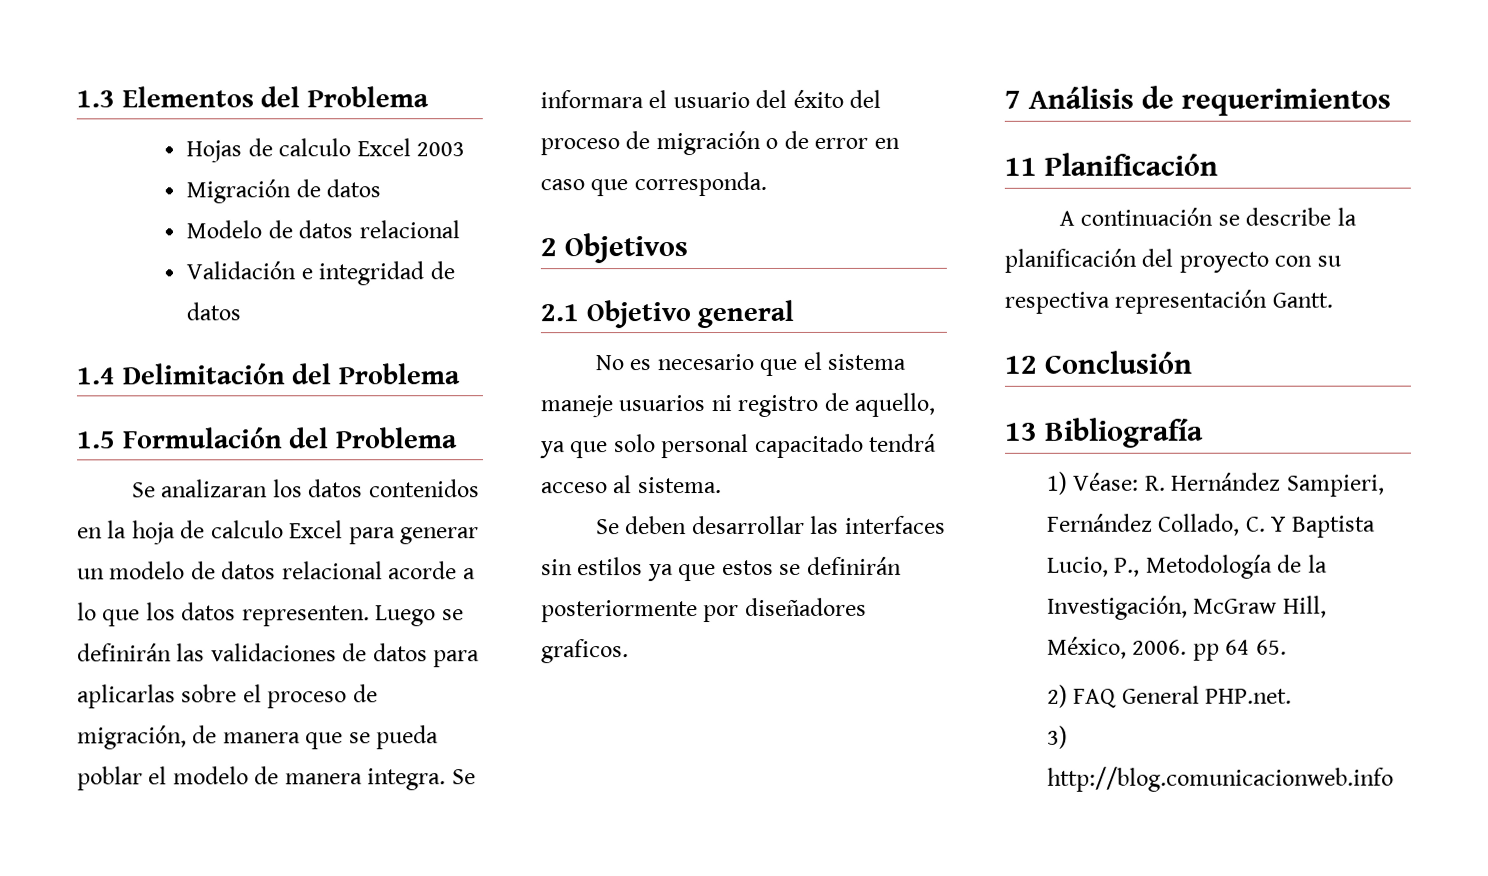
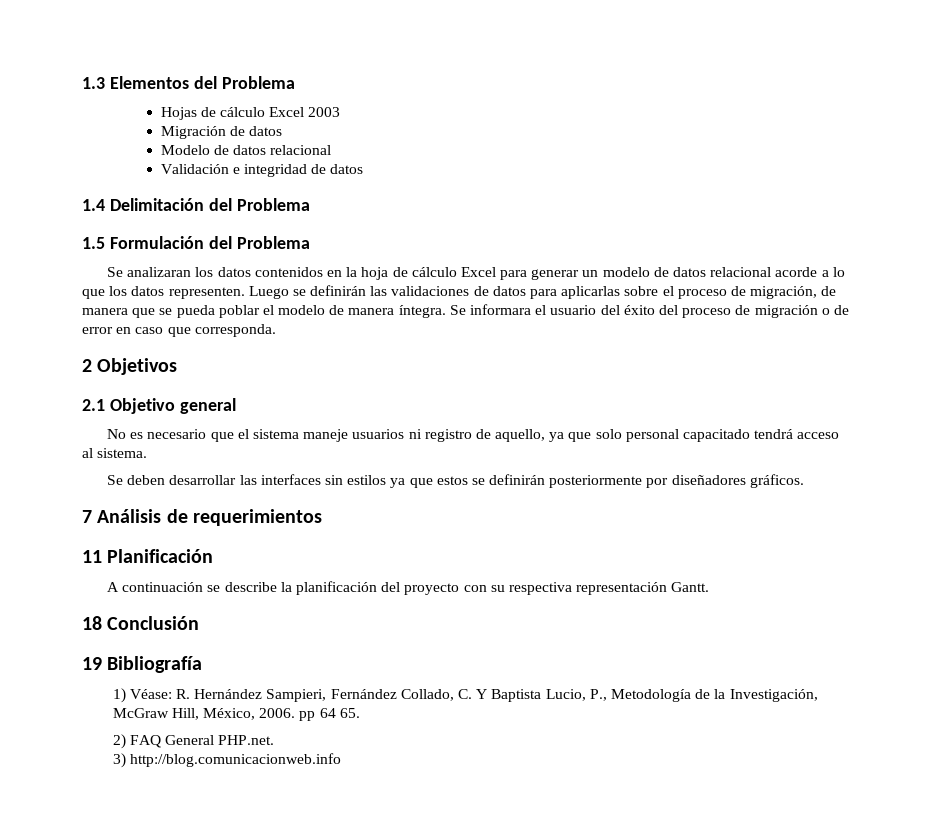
- Hojas de calculo Excel 2003
+ Hojas de cálculo Excel 2003
- Se analizaran los datos contenidos en la hoja de calculo Excel para generar un modelo de datos relacional acorde a lo que los datos representen.
+ Se analizaran los datos contenidos en la hoja de cálculo Excel para generar un modelo de datos relacional acorde a lo que los datos representen.
- Luego se definirán las validaciones de datos para aplicarlas sobre el proceso de migración, de manera que se pueda poblar el modelo de manera integra.
+ Luego se definirán las validaciones de datos para aplicarlas sobre el proceso de migración, de manera que se pueda poblar el modelo de manera íntegra.
- Se deben desarrollar las interfaces sin estilos ya que estos se definirán posteriormente por diseñadores graficos.
+ Se deben desarrollar las interfaces sin estilos ya que estos se definirán posteriormente por diseñadores gráficos.
- 12 Conclusión
+ 18 Conclusión
- 13 Bibliografía
+ 19 Bibliografía

